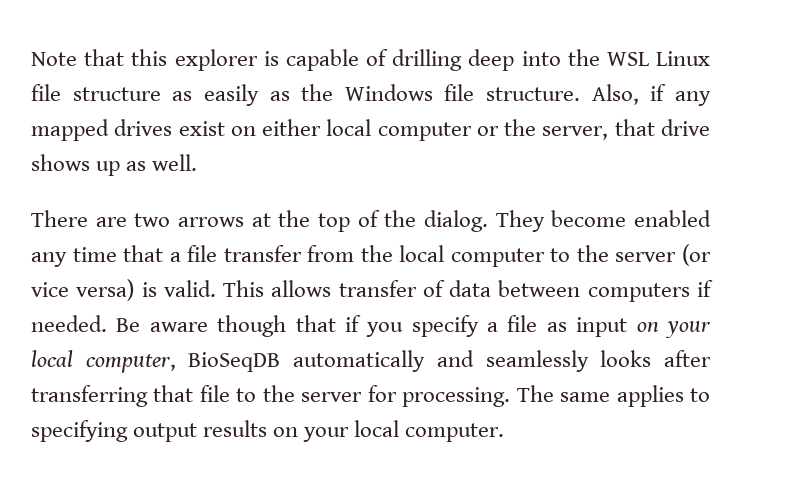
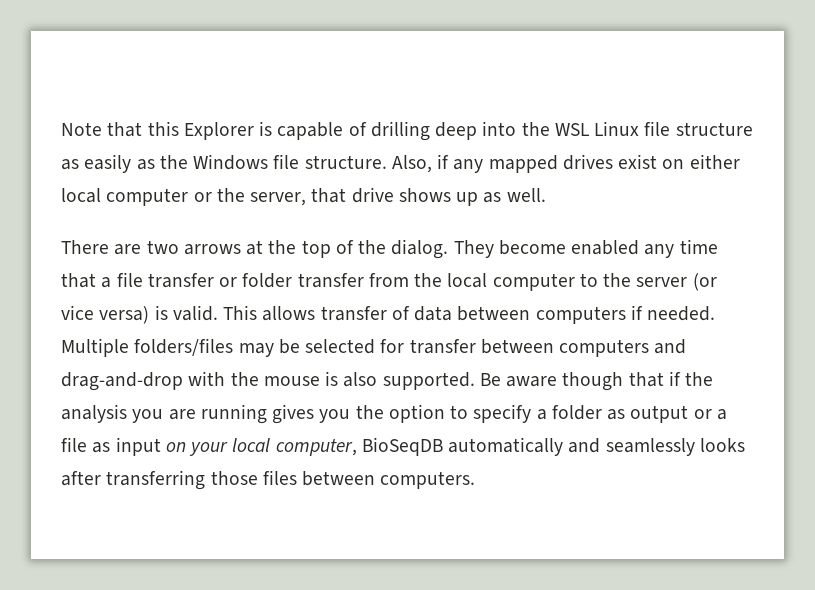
- Note that this explorer is capable of drilling deep into the WSL Linux file structure as easily as the Windows file structure.
+ Note that this Explorer is capable of drilling deep into the WSL Linux file structure as easily as the Windows file structure.
- They become enabled any time that a file transfer from the local computer to the server (or vice versa) is valid.
+ They become enabled any time that a file transfer or folder transfer from the local computer to the server (or vice versa) is valid.
+ Multiple folders/files may be selected for transfer between computers and drag-and-drop with the mouse is also supported.
- Be aware though that if you specify a file as input on your local computer, BioSeqDB automatically and seamlessly looks after transferring that file to the server for processing. The same applies to specifying output results on your local computer.
+ Be aware though that if the analysis you are running gives you the option to specify a folder as output or a file as input on your local computer, BioSeqDB automatically and seamlessly looks after transferring those files between computers.

